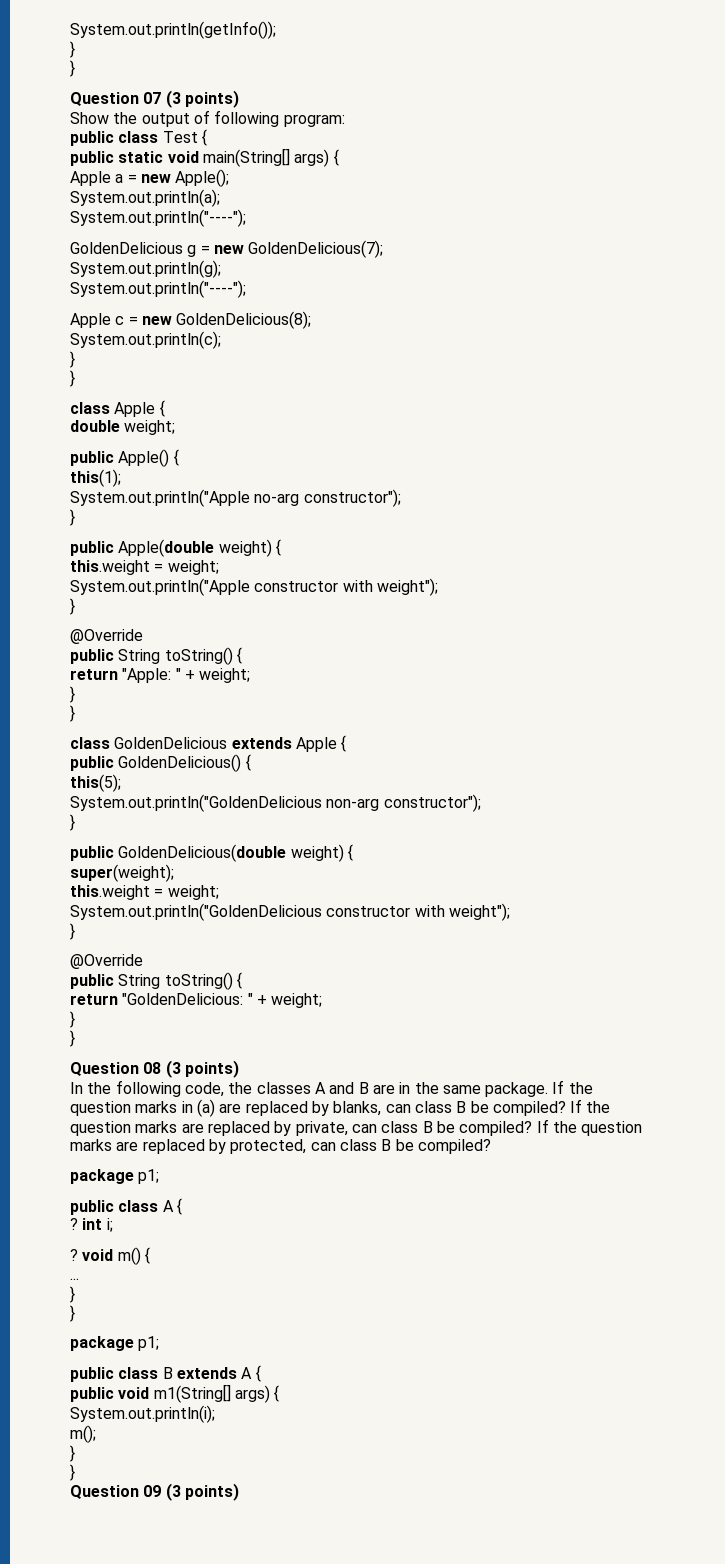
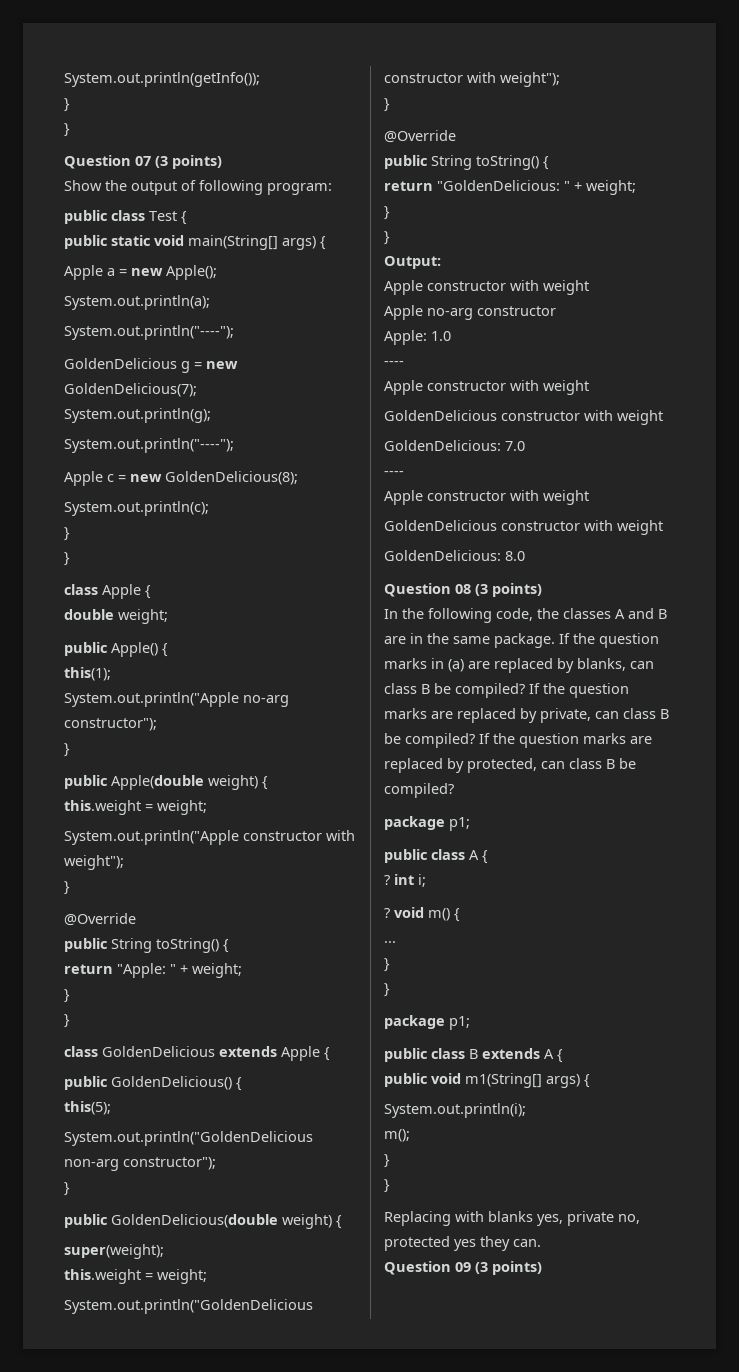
+ Output:
+ Apple constructor with weight
+ Apple no-arg constructor
+ Apple: 1.0
+ ----
+ Apple constructor with weight
+ GoldenDelicious constructor with weight
+ GoldenDelicious: 7.0
+ ----
+ Apple constructor with weight
+ GoldenDelicious constructor with weight
+ GoldenDelicious: 8.0
+ Replacing with blanks yes, private no, protected yes they can.

